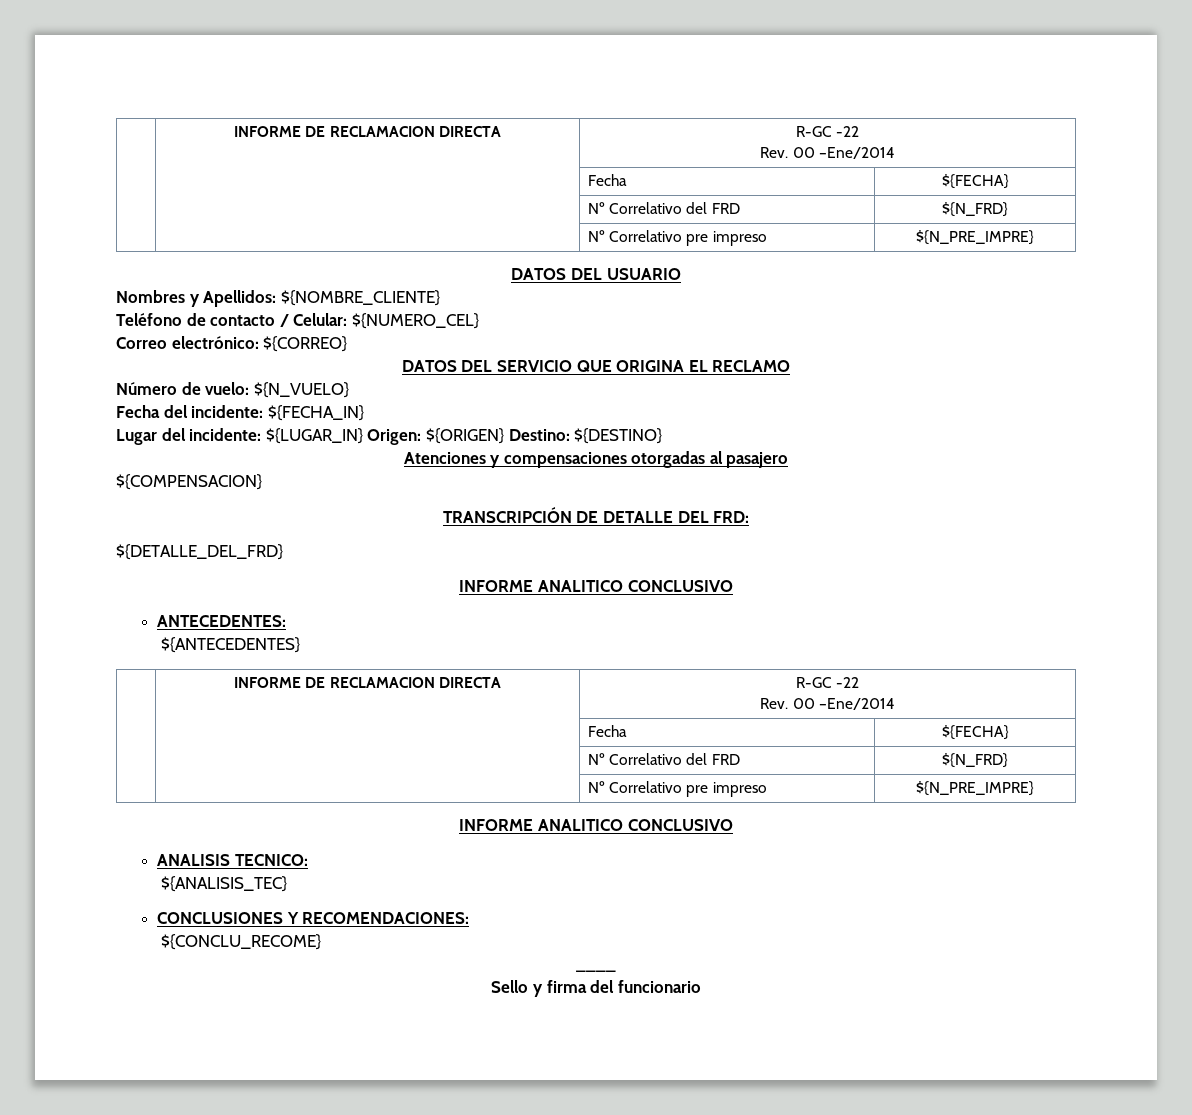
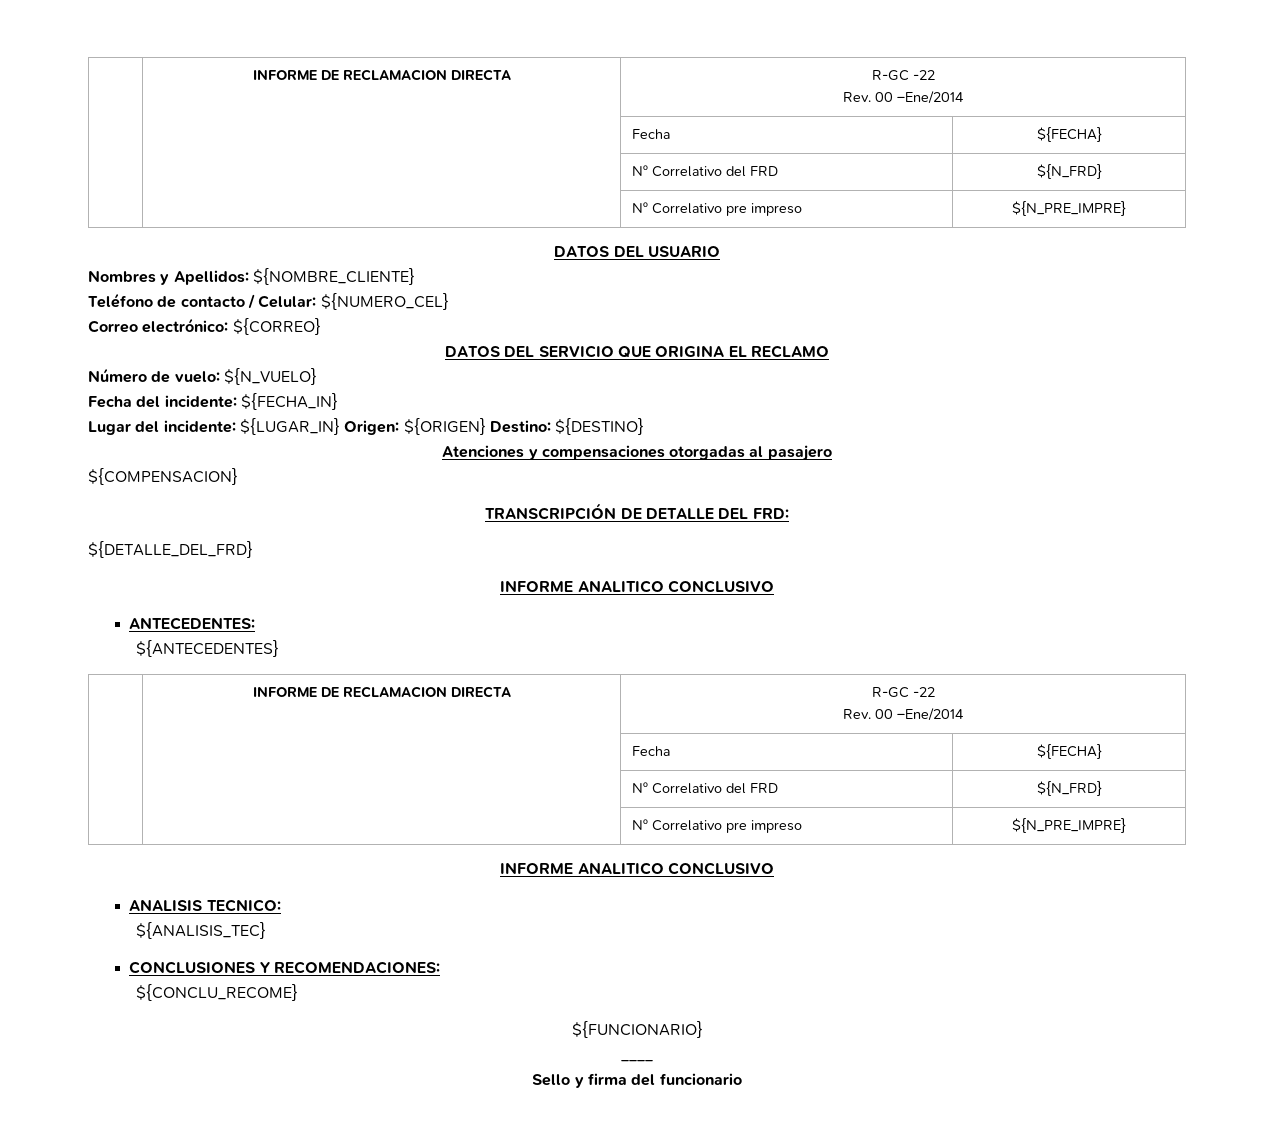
+ ${FUNCIONARIO}

